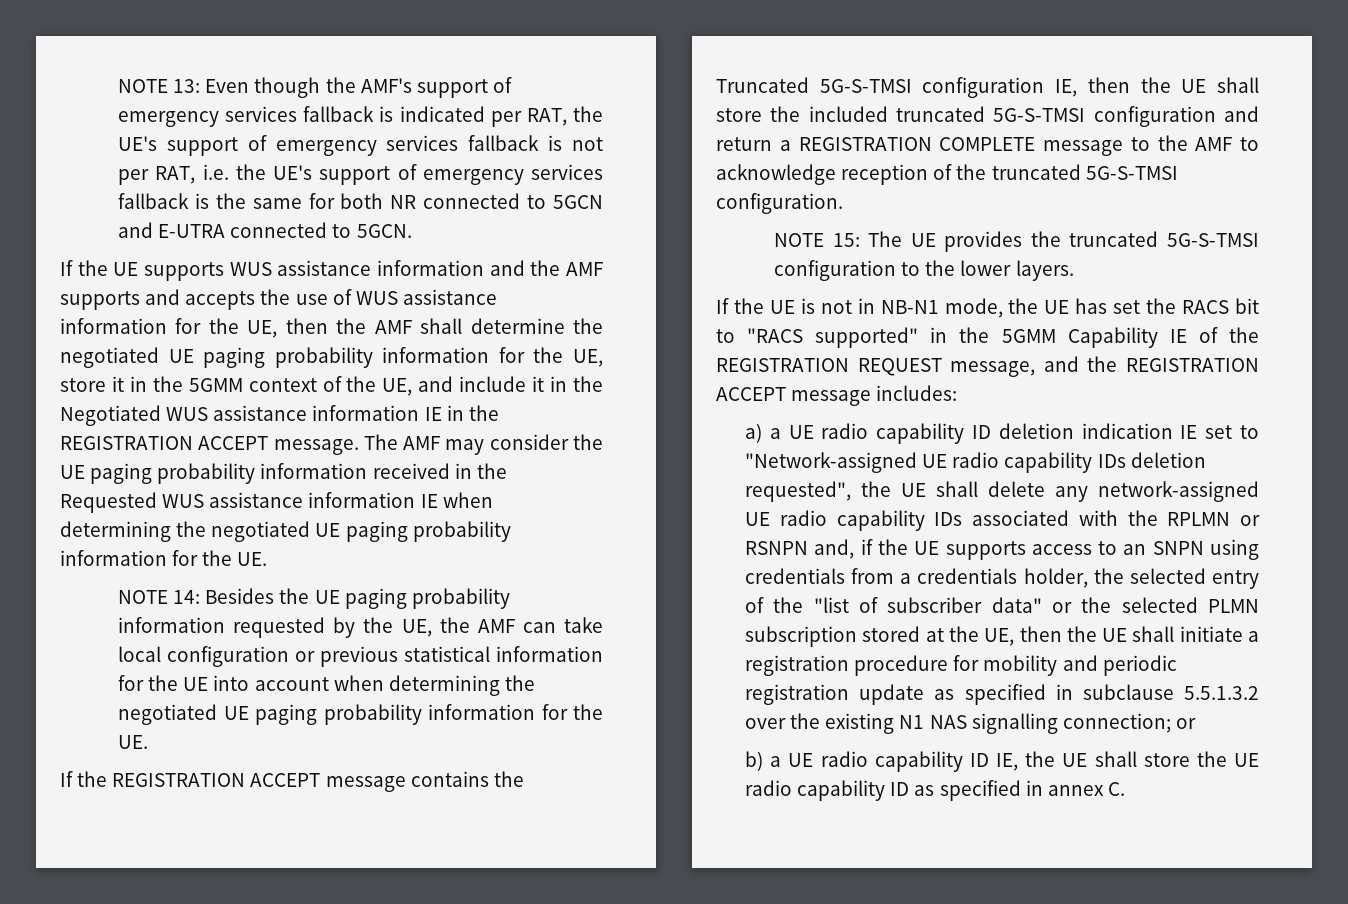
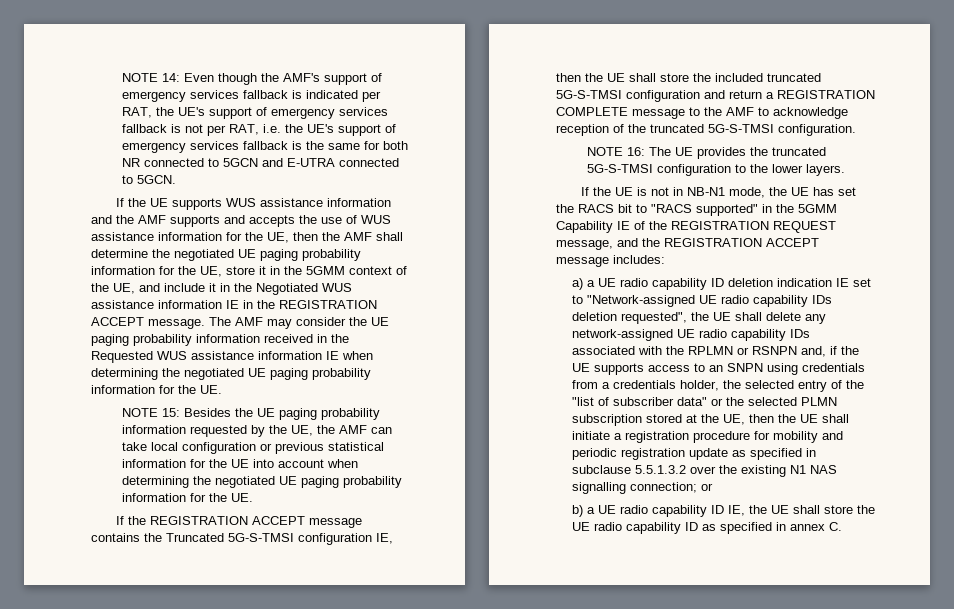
- NOTE 13: Even though the AMF's support of emergency services fallback is indicated per RAT, the UE's support of emergency services fallback is not per RAT, i.e. the UE's support of emergency services fallback is the same for both NR connected to 5GCN and E-UTRA connected to 5GCN.
+ NOTE 14: Even though the AMF's support of emergency services fallback is indicated per RAT, the UE's support of emergency services fallback is not per RAT, i.e. the UE's support of emergency services fallback is the same for both NR connected to 5GCN and E-UTRA connected to 5GCN.
- NOTE 14: Besides the UE paging probability information requested by the UE, the AMF can take local configuration or previous statistical information for the UE into account when determining the negotiated UE paging probability information for the UE.
+ NOTE 15: Besides the UE paging probability information requested by the UE, the AMF can take local configuration or previous statistical information for the UE into account when determining the negotiated UE paging probability information for the UE.
- NOTE 15: The UE provides the truncated 5G-S-TMSI configuration to the lower layers.
+ NOTE 16: The UE provides the truncated 5G-S-TMSI configuration to the lower layers.

